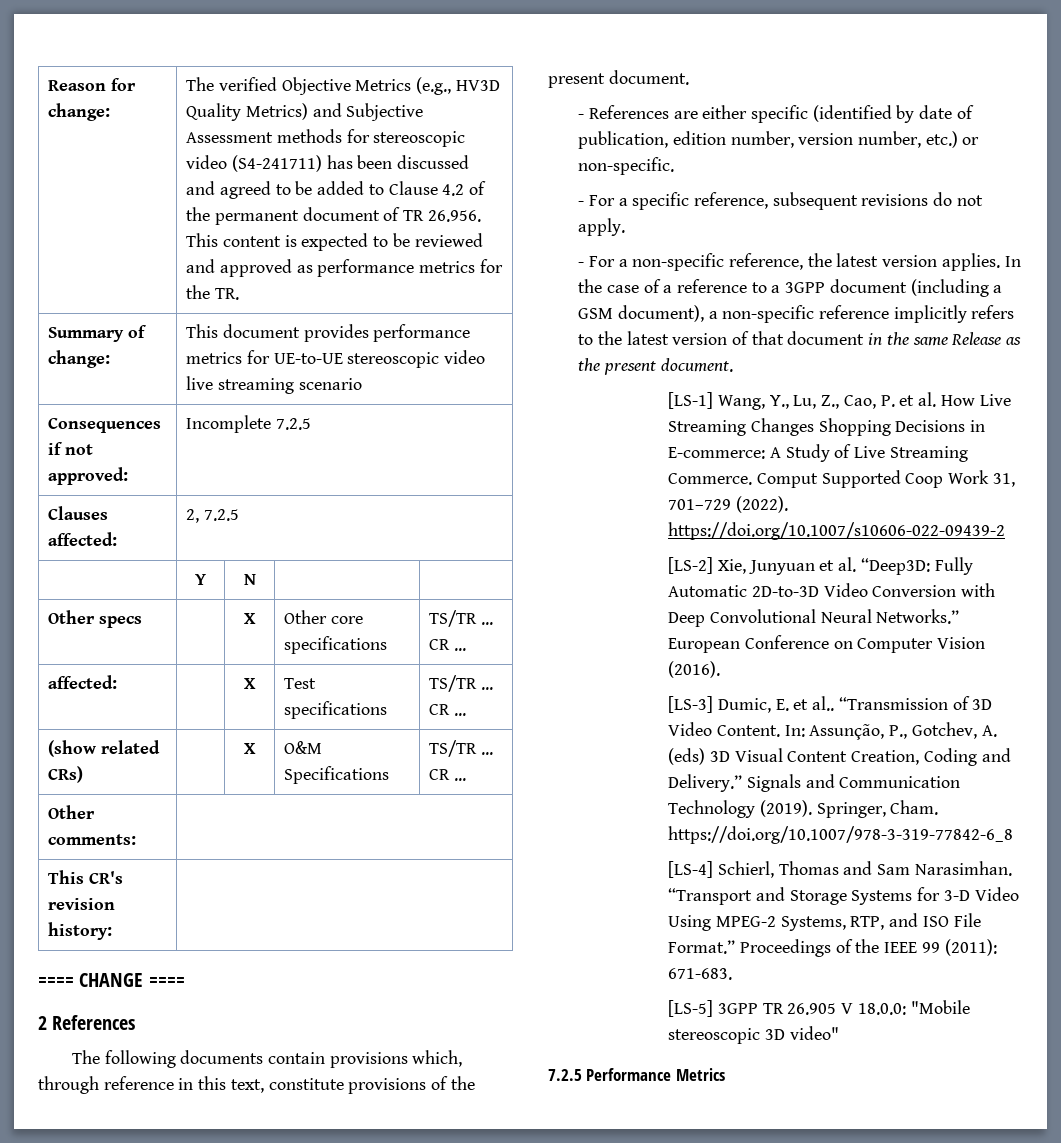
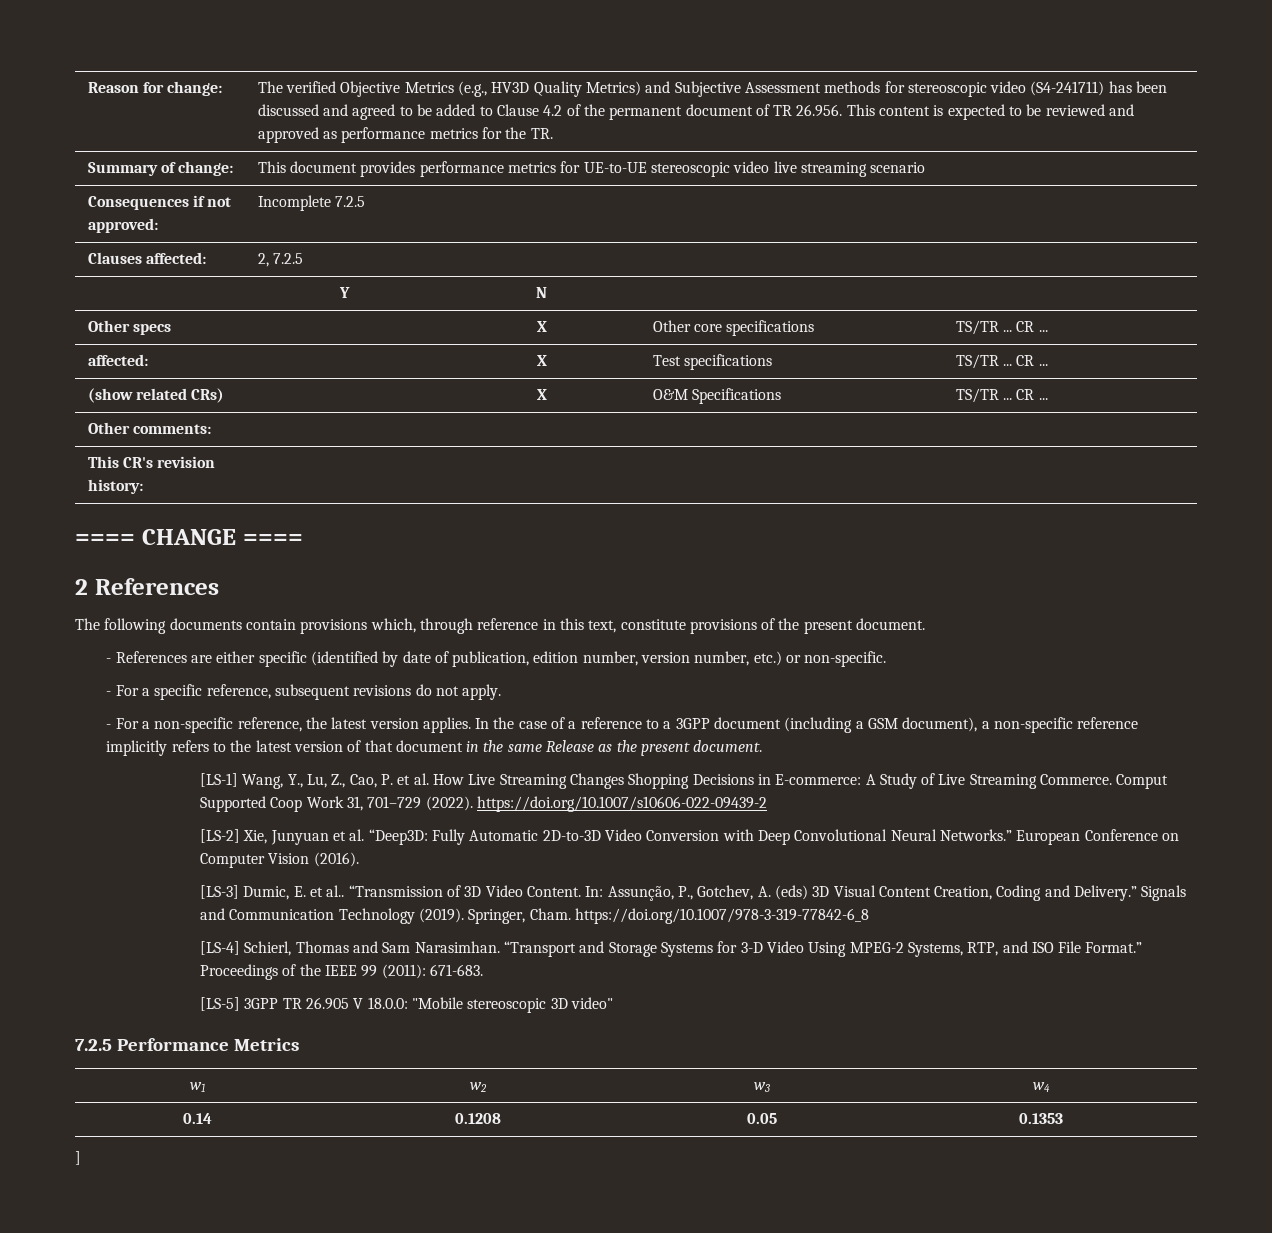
+ w1 | w2 | w3 | w4
+ 0.14 | 0.1208 | 0.05 | 0.1353
+ ]

